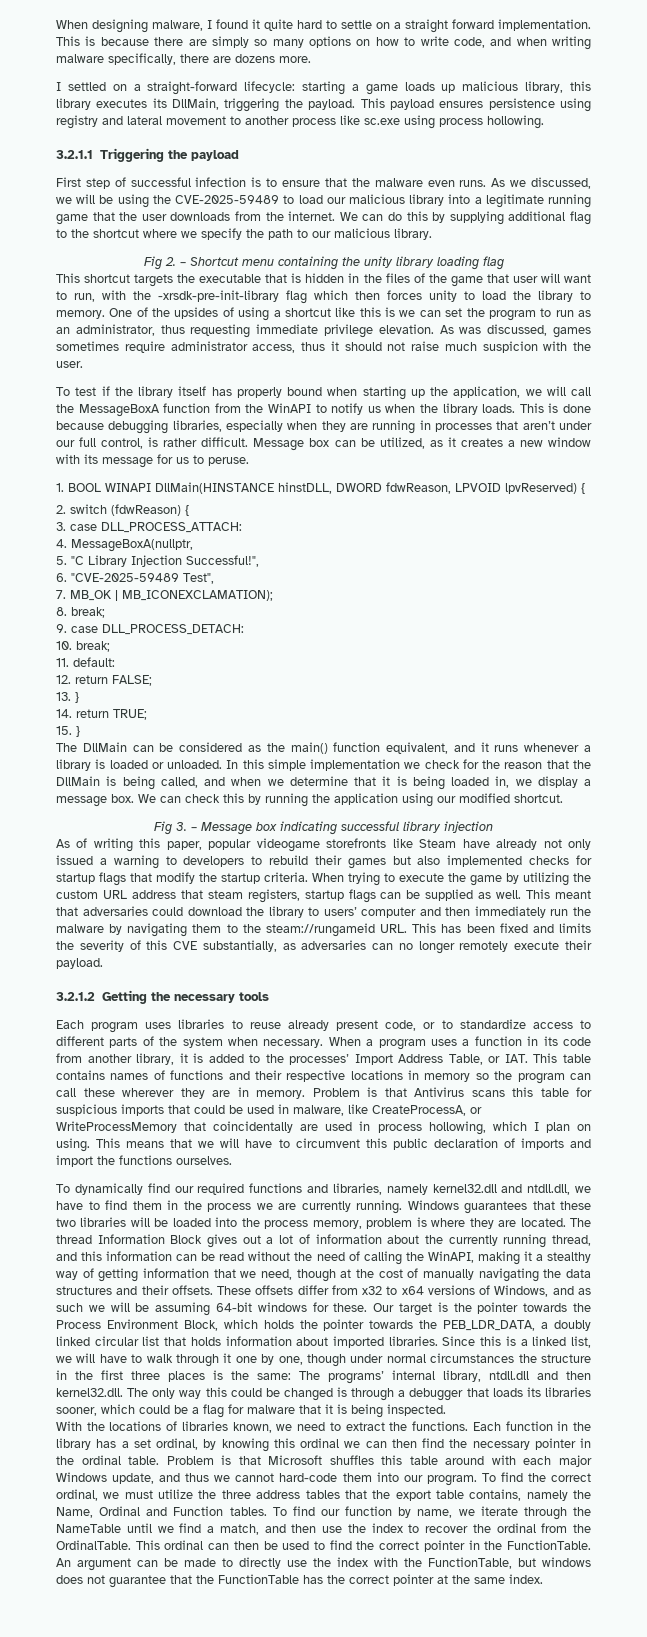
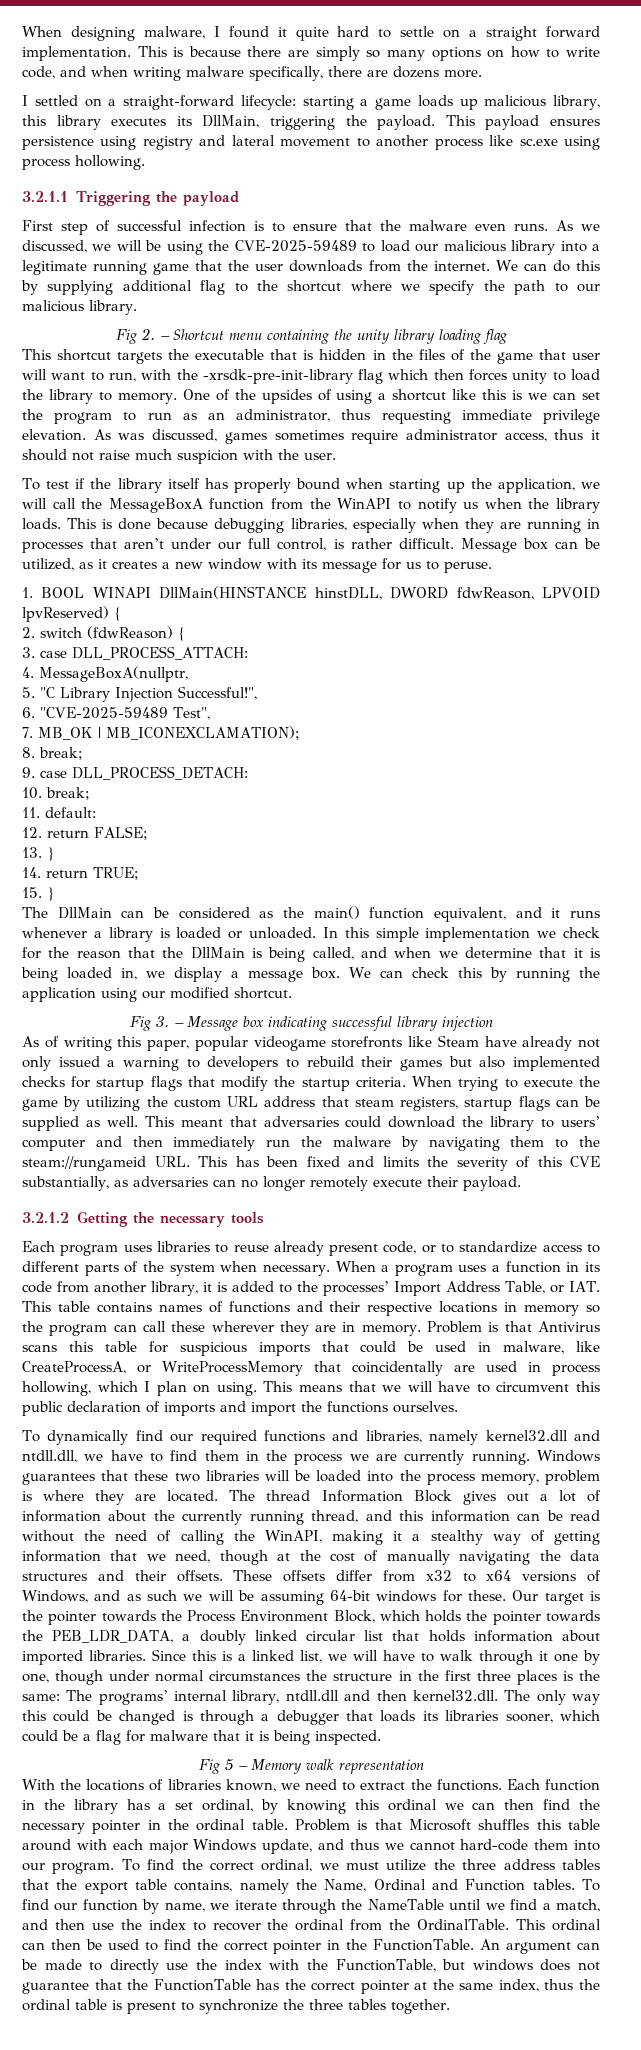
+ Fig 5 – Memory walk representation
- An argument can be made to directly use the index with the FunctionTable, but windows does not guarantee that the FunctionTable has the correct pointer at the same index.
+ An argument can be made to directly use the index with the FunctionTable, but windows does not guarantee that the FunctionTable has the correct pointer at the same index, thus the ordinal table is present to synchronize the three tables together.

